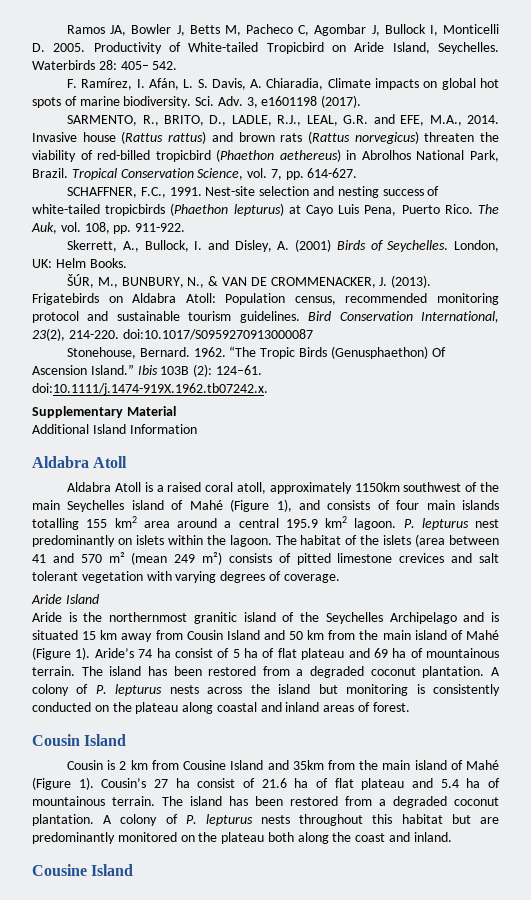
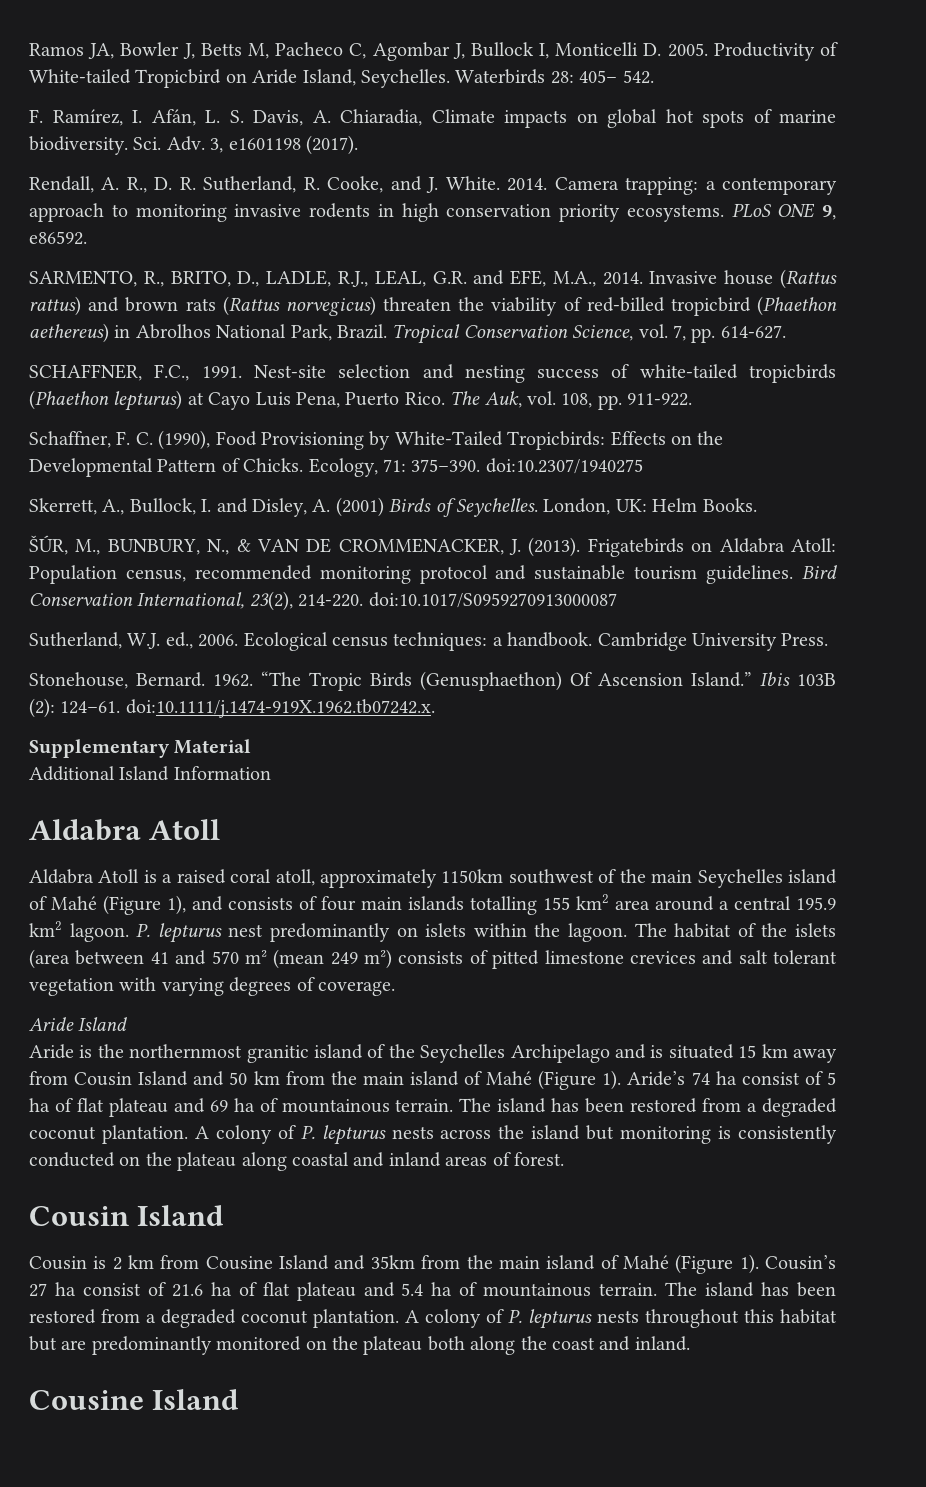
+ Rendall, A. R., D. R. Sutherland, R. Cooke, and J. White. 2014. Camera trapping: a contemporary approach to monitoring invasive rodents in high conservation priority ecosystems. PLoS ONE 9, e86592.
+ Schaffner, F. C. (1990), Food Provisioning by White-Tailed Tropicbirds: Effects on the Developmental Pattern of Chicks. Ecology, 71: 375–390. doi:10.2307/1940275
+ Sutherland, W.J. ed., 2006. Ecological census techniques: a handbook. Cambridge University Press.

